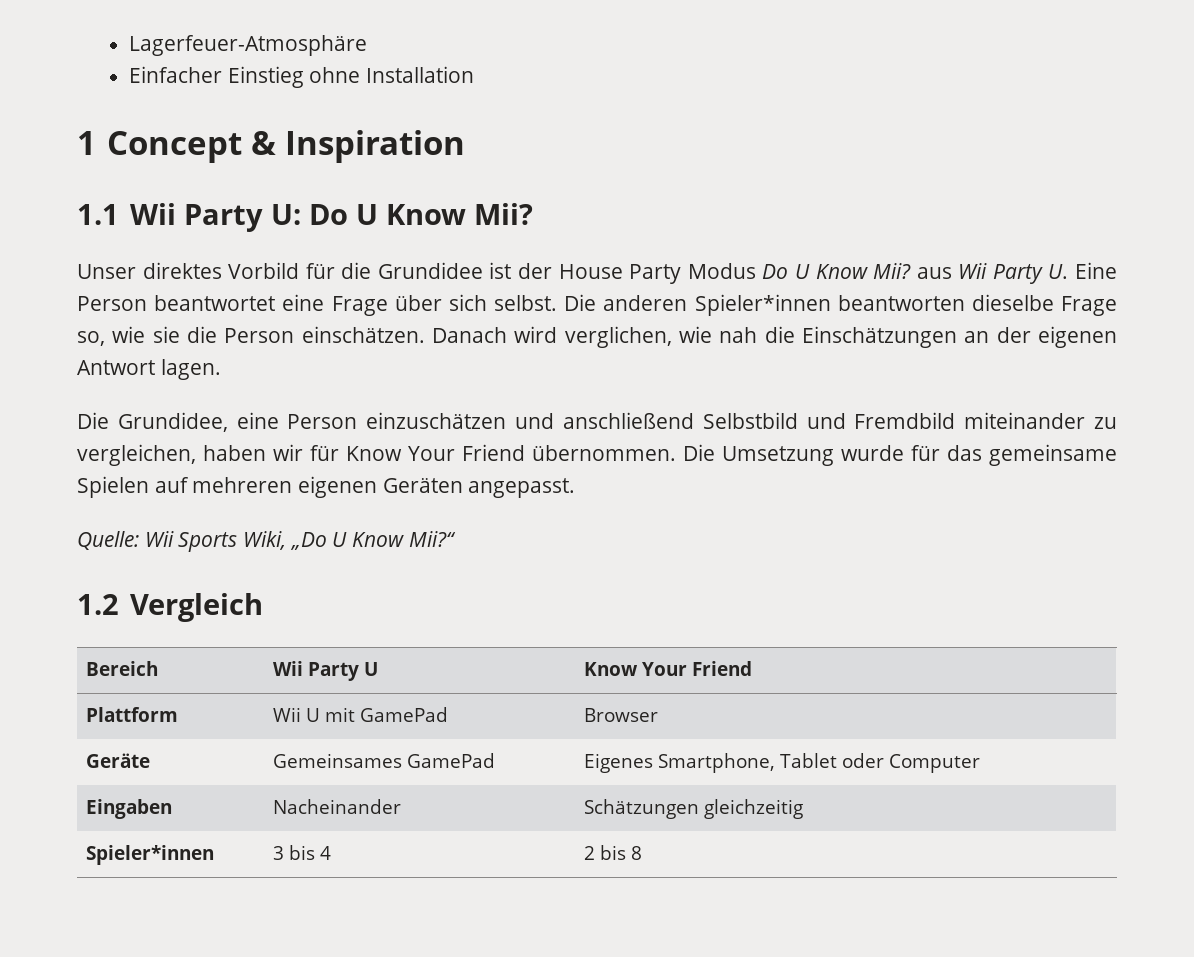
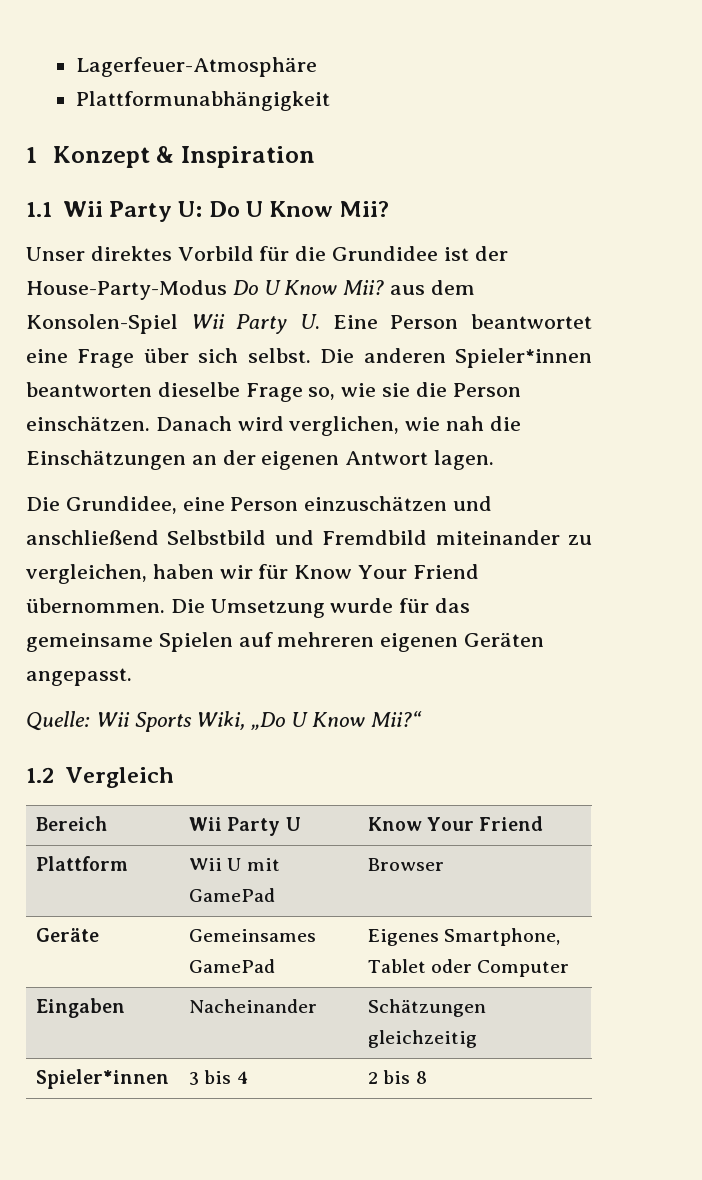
- Einfacher Einstieg ohne Installation
- 1 Concept & Inspiration
+ Plattformunabhängigkeit
+ 1 Konzept & Inspiration
- Unser direktes Vorbild für die Grundidee ist der House Party Modus Do U Know Mii? aus Wii Party U. Eine Person beantwortet eine Frage über sich selbst.
+ Unser direktes Vorbild für die Grundidee ist der House-Party-Modus Do U Know Mii? aus dem Konsolen-Spiel Wii Party U. Eine Person beantwortet eine Frage über sich selbst.

